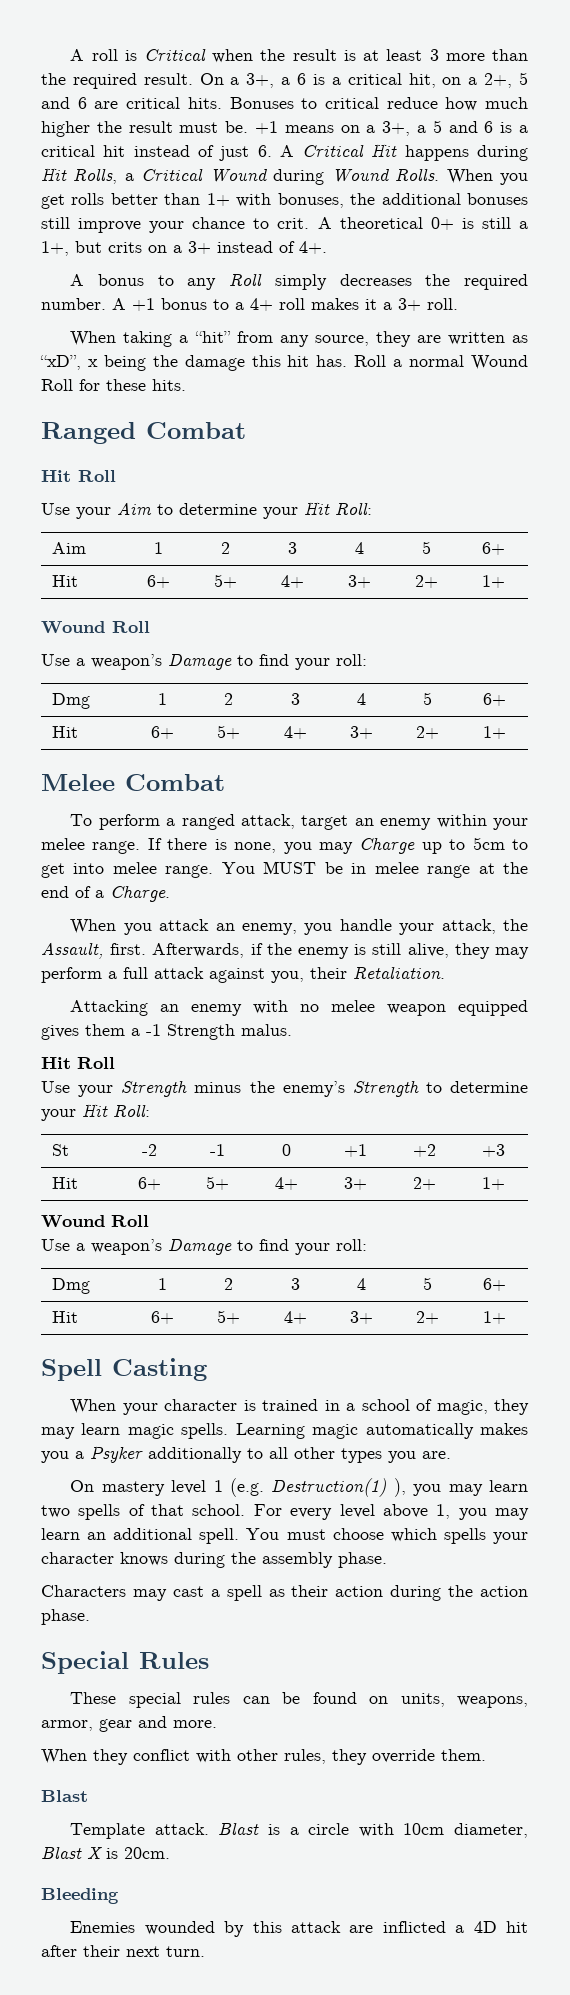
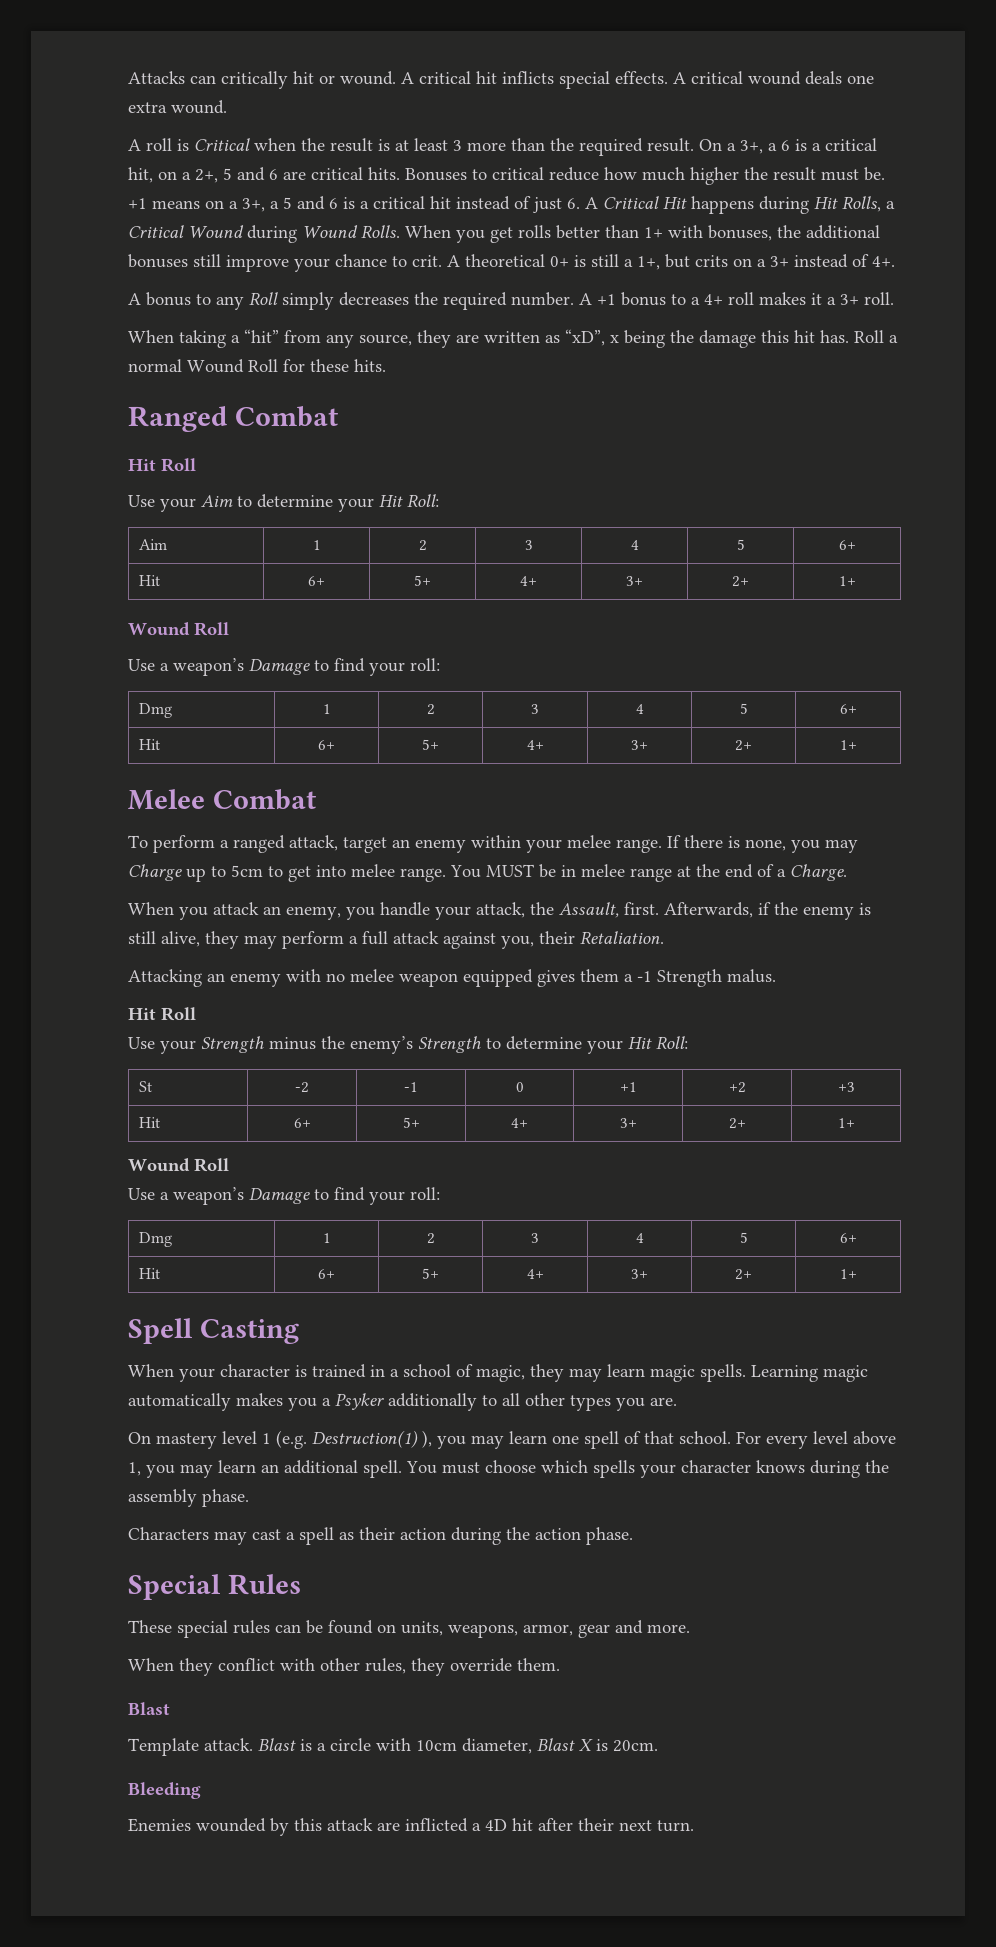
+ Attacks can critically hit or wound. A critical hit inflicts special effects. A critical wound deals one extra wound.
- On mastery level 1 (e.g. Destruction(1) ), you may learn two spells of that school.
+ On mastery level 1 (e.g. Destruction(1) ), you may learn one spell of that school.

